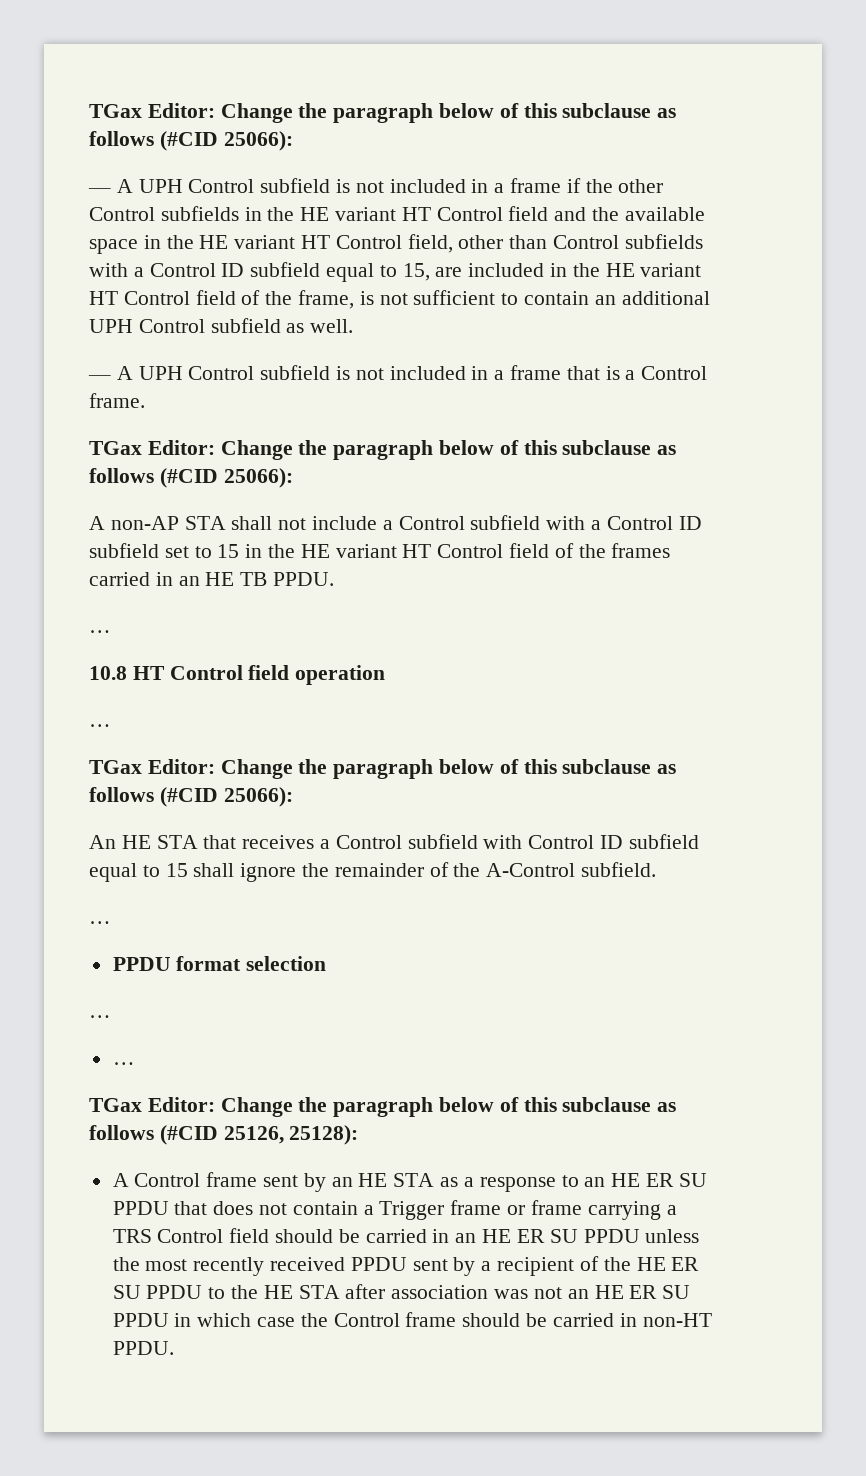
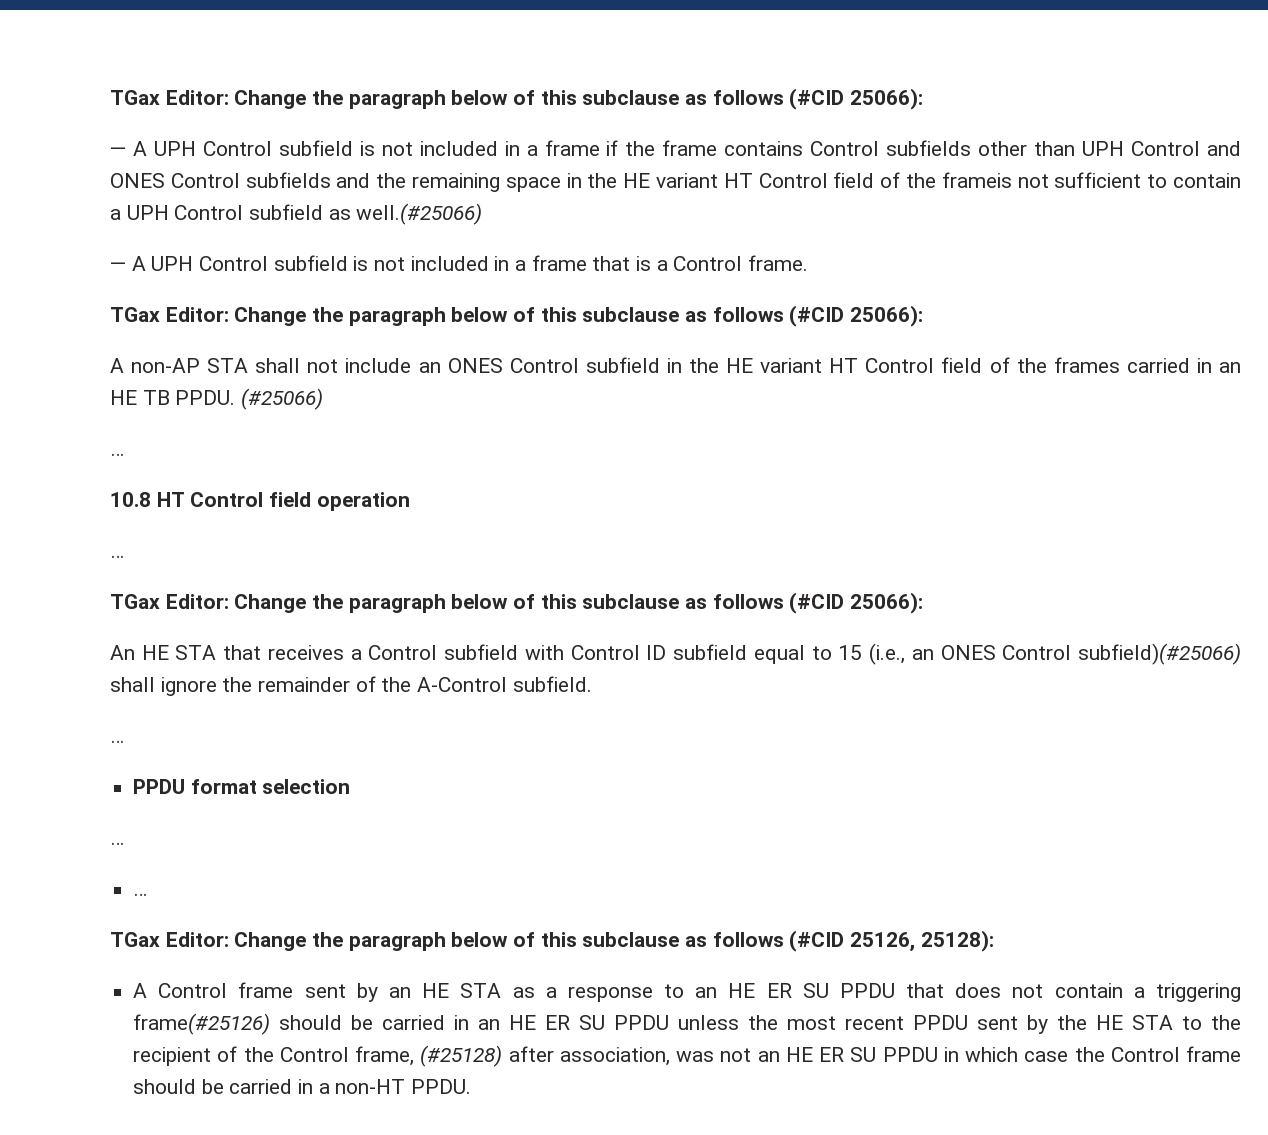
- — A UPH Control subfield is not included in a frame if the other Control subfields in the HE variant HT Control field and the available space in the HE variant HT Control field, other than Control subfields with a Control ID subfield equal to 15, are included in the HE variant HT Control field of the frame, is not sufficient to contain an additional UPH Control subfield as well.
+ — A UPH Control subfield is not included in a frame if the frame contains Control subfields other than UPH Control and ONES Control subfields and the remaining space in the HE variant HT Control field of the frameis not sufficient to contain a UPH Control subfield as well.(#25066)
- A non-AP STA shall not include a Control subfield with a Control ID subfield set to 15 in the HE variant HT Control field of the frames carried in an HE TB PPDU.
+ A non-AP STA shall not include an ONES Control subfield in the HE variant HT Control field of the frames carried in an HE TB PPDU. (#25066)
- An HE STA that receives a Control subfield with Control ID subfield equal to 15 shall ignore the remainder of the A-Control subfield.
+ An HE STA that receives a Control subfield with Control ID subfield equal to 15 (i.e., an ONES Control subfield)(#25066) shall ignore the remainder of the A-Control subfield.
- A Control frame sent by an HE STA as a response to an HE ER SU PPDU that does not contain a Trigger frame or frame carrying a TRS Control field should be carried in an HE ER SU PPDU unless the most recently received PPDU sent by a recipient of the HE ER SU PPDU to the HE STA after association was not an HE ER SU PPDU in which case the Control frame should be carried in non-HT PPDU.
+ A Control frame sent by an HE STA as a response to an HE ER SU PPDU that does not contain a triggering frame(#25126) should be carried in an HE ER SU PPDU unless the most recent PPDU sent by the HE STA to the recipient of the Control frame, (#25128) after association, was not an HE ER SU PPDU in which case the Control frame should be carried in a non-HT PPDU.

